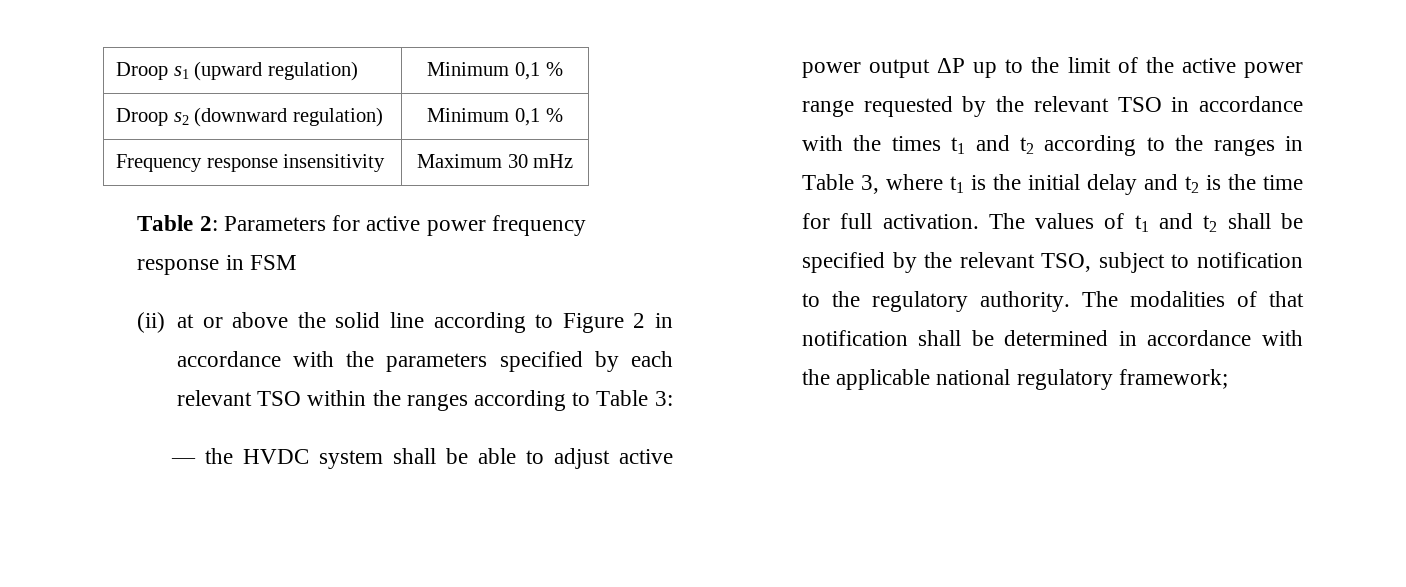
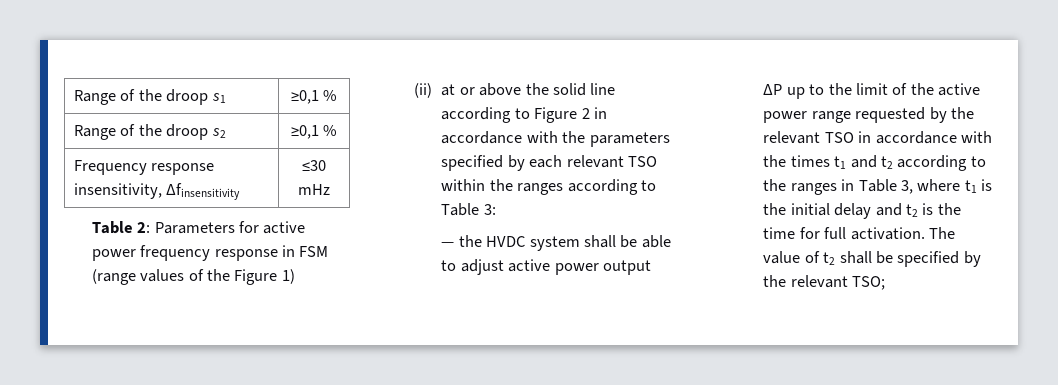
- Droop s1 (upward regulation) | Minimum 0,1 %
- Droop s2 (downward regulation) | Minimum 0,1 %
+ Range of the droop s1 | ≥0,1 %
+ Range of the droop s2 | ≥0,1 %
- Frequency response insensitivity | Maximum 30 mHz
+ Frequency response insensitivity, Δfinsensitivity | ≤30 mHz
- Table 2: Parameters for active power frequency response in FSM
+ Table 2: Parameters for active power frequency response in FSM (range values of the Figure 1)
- The values of t1 and t2 shall be specified by the relevant TSO, subject to notification to the regulatory authority. The modalities of that notification shall be determined in accordance with the applicable national regulatory framework;
+ The value of t2 shall be specified by the relevant TSO;

